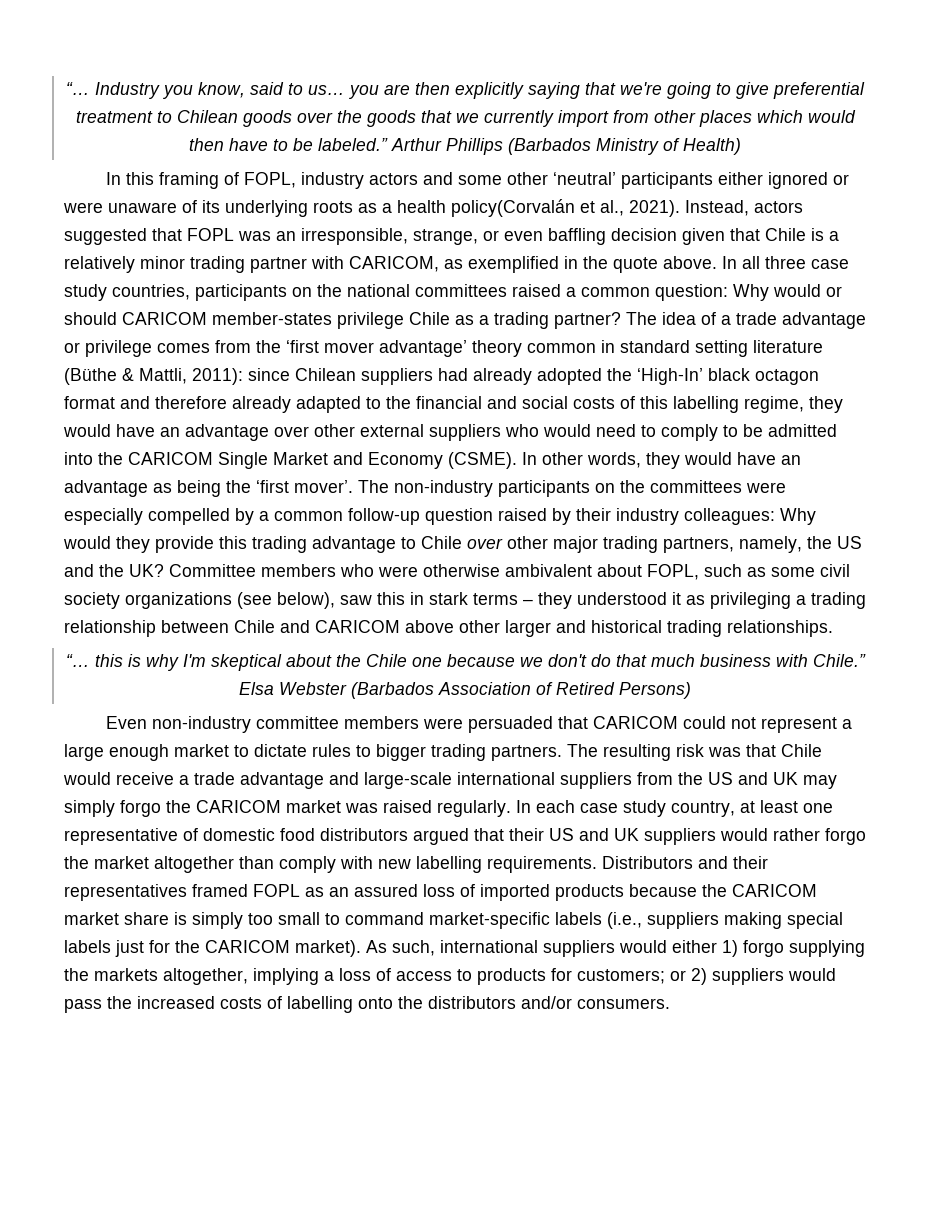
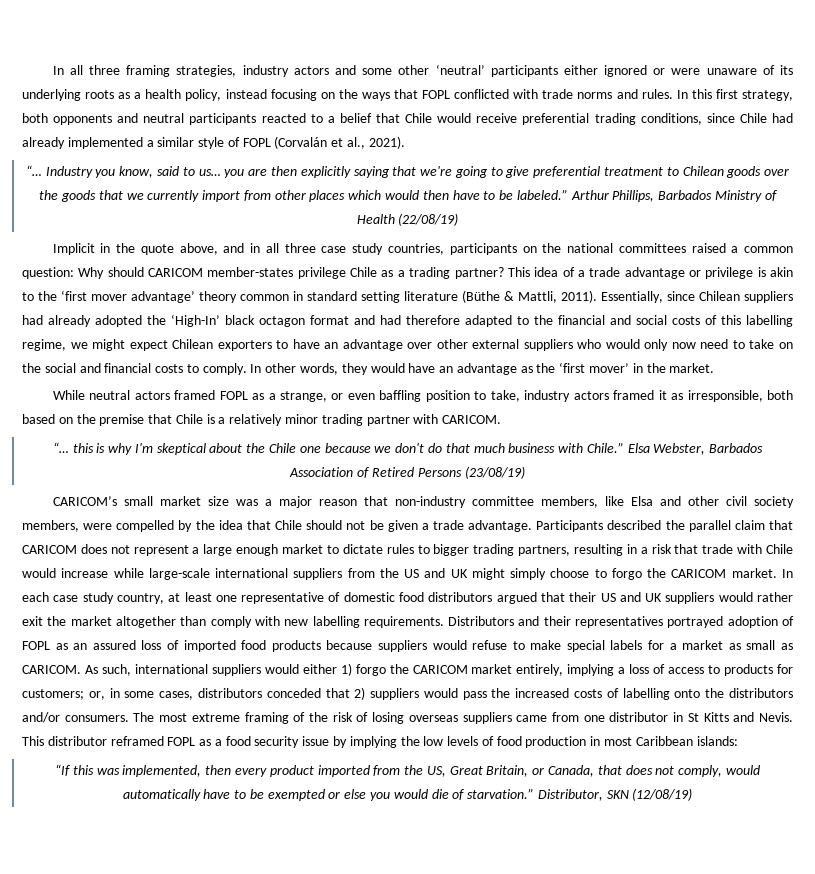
+ In all three framing strategies, industry actors and some other ‘neutral’ participants either ignored or were unaware of its underlying roots as a health policy, instead focusing on the ways that FOPL conflicted with trade norms and rules. In this first strategy, both opponents and neutral participants reacted to a belief that Chile would receive preferential trading conditions, since Chile had already implemented a similar style of FOPL (Corvalán et al., 2021).
- Arthur Phillips (Barbados Ministry of Health)
- In this framing of FOPL, industry actors and some other ‘neutral’ participants either ignored or were unaware of its underlying roots as a health policy(Corvalán et al., 2021). Instead, actors suggested that FOPL was an irresponsible, strange, or even baffling decision given that Chile is a relatively minor trading partner with CARICOM, as exemplified in the quote above. In all three case study countries, participants on the national committees raised a common question: Why would or should CARICOM member-states privilege Chile as a trading partner?
+ Arthur Phillips, Barbados Ministry of Health (22/08/19)
+ Implicit in the quote above, and in all three case study countries, participants on the national committees raised a common question: Why should CARICOM member-states privilege Chile as a trading partner?
- The idea of a trade advantage or privilege comes from the ‘first mover advantage’ theory common in standard setting literature (Büthe & Mattli, 2011): since Chilean suppliers had already adopted the ‘High-In’ black octagon format and therefore already adapted to the financial and social costs of this labelling regime, they would have an advantage over other external suppliers who would need to comply to be admitted into the CARICOM Single Market and Economy (CSME).
+ This idea of a trade advantage or privilege is akin to the ‘first mover advantage’ theory common in standard setting literature (Büthe & Mattli, 2011). Essentially, since Chilean suppliers had already adopted the ‘High-In’ black octagon format and had therefore adapted to the financial and social costs of this labelling regime, we might expect Chilean exporters to have an advantage over other external suppliers who would only now need to take on the social and financial costs to comply.
- In other words, they would have an advantage as being the ‘first mover’. The non-industry participants on the committees were especially compelled by a common follow-up question raised by their industry colleagues: Why would they provide this trading advantage to Chile over other major trading partners, namely, the US and the UK? Committee members who were otherwise ambivalent about FOPL, such as some civil society organizations (see below), saw this in stark terms – they understood it as privileging a trading relationship between Chile and CARICOM above other larger and historical trading relationships.
+ In other words, they would have an advantage as the ‘first mover’ in the market.
+ While neutral actors framed FOPL as a strange, or even baffling position to take, industry actors framed it as irresponsible, both based on the premise that Chile is a relatively minor trading partner with CARICOM.
- Elsa Webster (Barbados Association of Retired Persons)
- Even non-industry committee members were persuaded that CARICOM could not represent a large enough market to dictate rules to bigger trading partners. The resulting risk was that Chile would receive a trade advantage and large-scale international suppliers from the US and UK may simply forgo the CARICOM market was raised regularly.
+ Elsa Webster, Barbados Association of Retired Persons (23/08/19)
+ CARICOM’s small market size was a major reason that non-industry committee members, like Elsa and other civil society members, were compelled by the idea that Chile should not be given a trade advantage. Participants described the parallel claim that CARICOM does not represent a large enough market to dictate rules to bigger trading partners, resulting in a risk that trade with Chile would increase while large-scale international suppliers from the US and UK might simply choose to forgo the CARICOM market.
- In each case study country, at least one representative of domestic food distributors argued that their US and UK suppliers would rather forgo the market altogether than comply with new labelling requirements.
+ In each case study country, at least one representative of domestic food distributors argued that their US and UK suppliers would rather exit the market altogether than comply with new labelling requirements.
- Distributors and their representatives framed FOPL as an assured loss of imported products because the CARICOM market share is simply too small to command market-specific labels (i.e., suppliers making special labels just for the CARICOM market).
+ Distributors and their representatives portrayed adoption of FOPL as an assured loss of imported food products because suppliers would refuse to make special labels for a market as small as CARICOM.
- As such, international suppliers would either 1) forgo supplying the markets altogether, implying a loss of access to products for customers; or 2) suppliers would pass the increased costs of labelling onto the distributors and/or consumers.
+ As such, international suppliers would either 1) forgo the CARICOM market entirely, implying a loss of access to products for customers; or, in some cases, distributors conceded that 2) suppliers would pass the increased costs of labelling onto the distributors and/or consumers.
+ The most extreme framing of the risk of losing overseas suppliers came from one distributor in St Kitts and Nevis. This distributor reframed FOPL as a food security issue by implying the low levels of food production in most Caribbean islands:
+ “If this was implemented, then every product imported from the US, Great Britain, or Canada, that does not comply, would automatically have to be exempted or else you would die of starvation.” Distributor, SKN (12/08/19)

